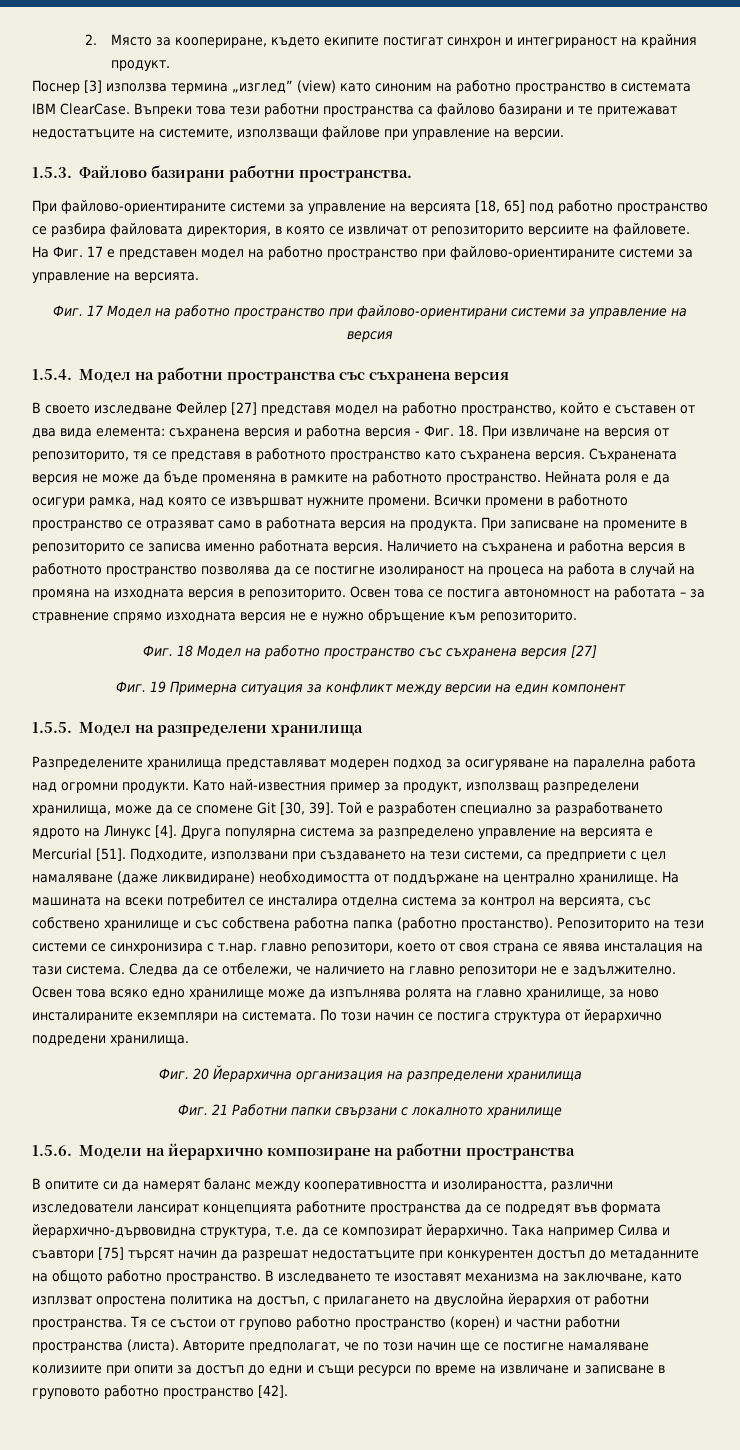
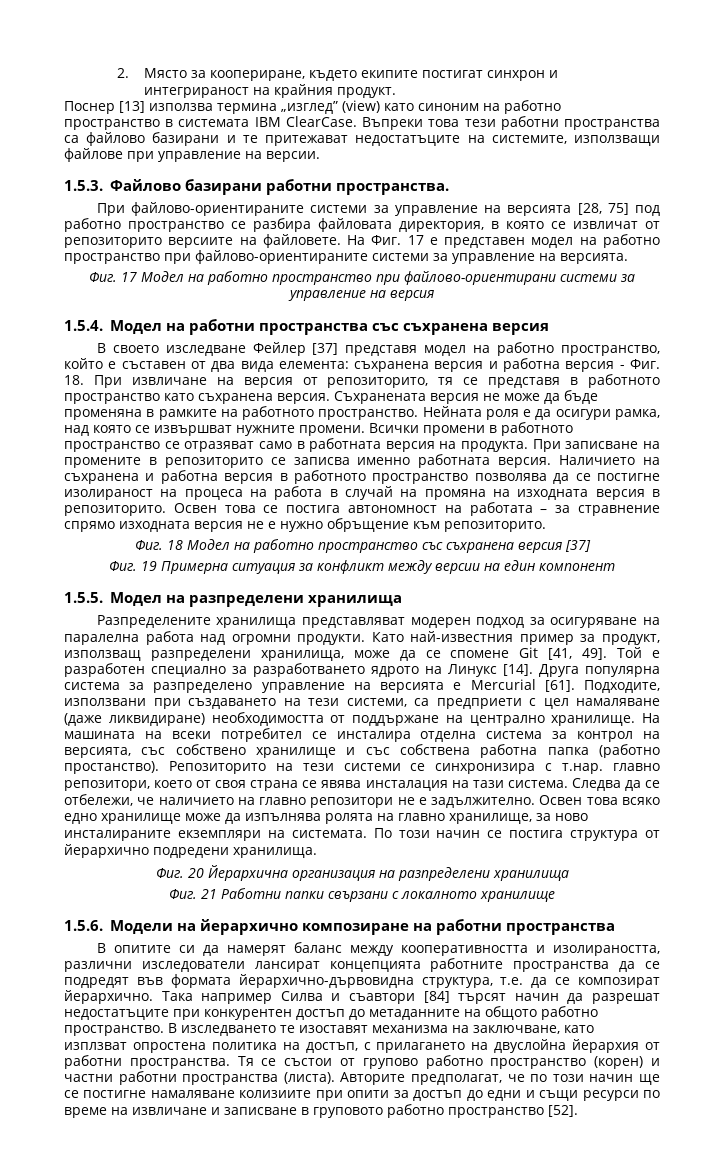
- Поснер [3] използва термина „изглед” (view) като синоним на работно пространство в системата IBM ClearCase.
+ Поснер [13] използва термина „изглед” (view) като синоним на работно пространство в системата IBM ClearCase.
- При файлово-ориентираните системи за управление на версията [18, 65] под работно пространство се разбира файловата директория, в която се извличат от репозиторито версиите на файловете.
+ При файлово-ориентираните системи за управление на версията [28, 75] под работно пространство се разбира файловата директория, в която се извличат от репозиторито версиите на файловете.
- В своето изследване Фейлер [27] представя модел на работно пространство, който е съставен от два вида елемента: съхранена версия и работна версия - Фиг. 18. При извличане на версия от репозиторито, тя се представя в работното пространство като съхранена версия.
+ В своето изследване Фейлер [37] представя модел на работно пространство, който е съставен от два вида елемента: съхранена версия и работна версия - Фиг. 18. При извличане на версия от репозиторито, тя се представя в работното пространство като съхранена версия.
- Фиг. 18 Модел на работно пространство със съхранена версия [27]
+ Фиг. 18 Модел на работно пространство със съхранена версия [37]
- Като най-известния пример за продукт, използващ разпределени хранилища, може да се спомене Git [30, 39].
+ Като най-известния пример за продукт, използващ разпределени хранилища, може да се спомене Git [41, 49].
- Той е разработен специално за разработването ядрото на Линукс [4].
+ Той е разработен специално за разработването ядрото на Линукс [14].
- Друга популярна система за разпределено управление на версията е Mercurial [51].
+ Друга популярна система за разпределено управление на версията е Mercurial [61].
- Така например Силва и съавтори [75] търсят начин да разрешат недостатъците при конкурентен достъп до метаданните на общото работно пространство.
+ Така например Силва и съавтори [84] търсят начин да разрешат недостатъците при конкурентен достъп до метаданните на общото работно пространство.
- Авторите предполагат, че по този начин ще се постигне намаляване колизиите при опити за достъп до едни и същи ресурси по време на извличане и записване в груповото работно пространство [42].
+ Авторите предполагат, че по този начин ще се постигне намаляване колизиите при опити за достъп до едни и същи ресурси по време на извличане и записване в груповото работно пространство [52].

